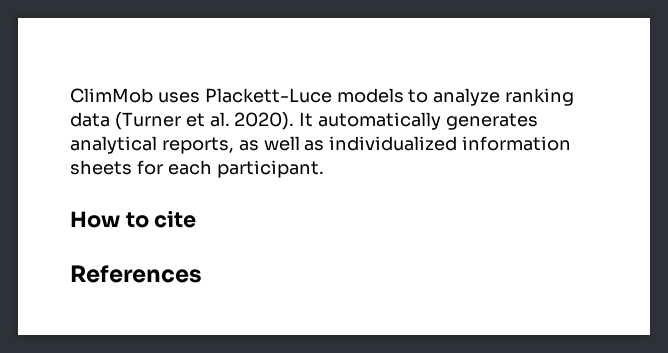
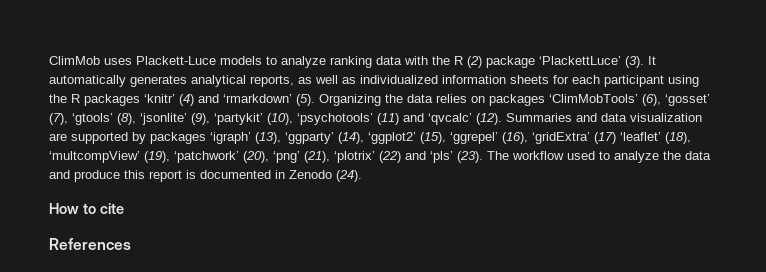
- ClimMob uses Plackett-Luce models to analyze ranking data (Turner et al. 2020).
+ ClimMob uses Plackett-Luce models to analyze ranking data with the R (2) package ‘PlackettLuce’ (3).
- It automatically generates analytical reports, as well as individualized information sheets for each participant.
+ It automatically generates analytical reports, as well as individualized information sheets for each participant using the R packages ‘knitr’ (4) and ‘rmarkdown’ (5). Organizing the data relies on packages ‘ClimMobTools’ (6), ‘gosset’ (7), ‘gtools’ (8), ‘jsonlite’ (9), ‘partykit’ (10), ‘psychotools’ (11) and ‘qvcalc’ (12). Summaries and data visualization are supported by packages ‘igraph’ (13), ‘ggparty’ (14), ‘ggplot2’ (15), ‘ggrepel’ (16), ‘gridExtra’ (17) ‘leaflet’ (18), ‘multcompView’ (19), ‘patchwork’ (20), ‘png’ (21), ‘plotrix’ (22) and ‘pls’ (23). The workflow used to analyze the data and produce this report is documented in Zenodo (24).

